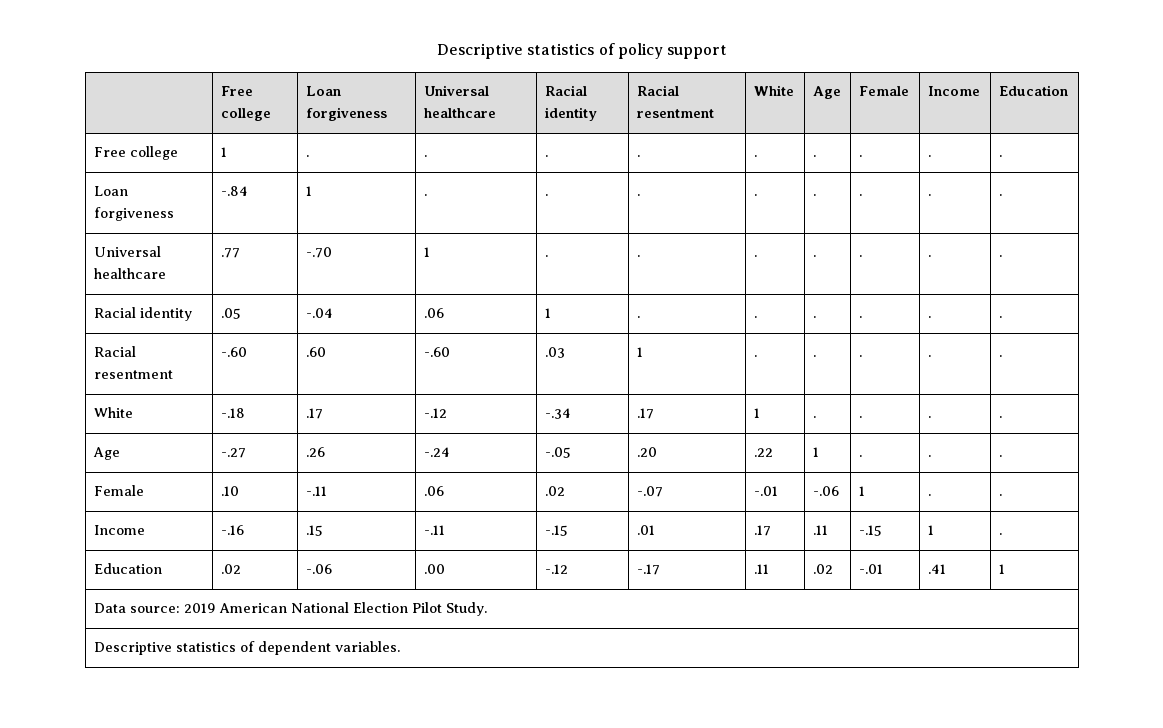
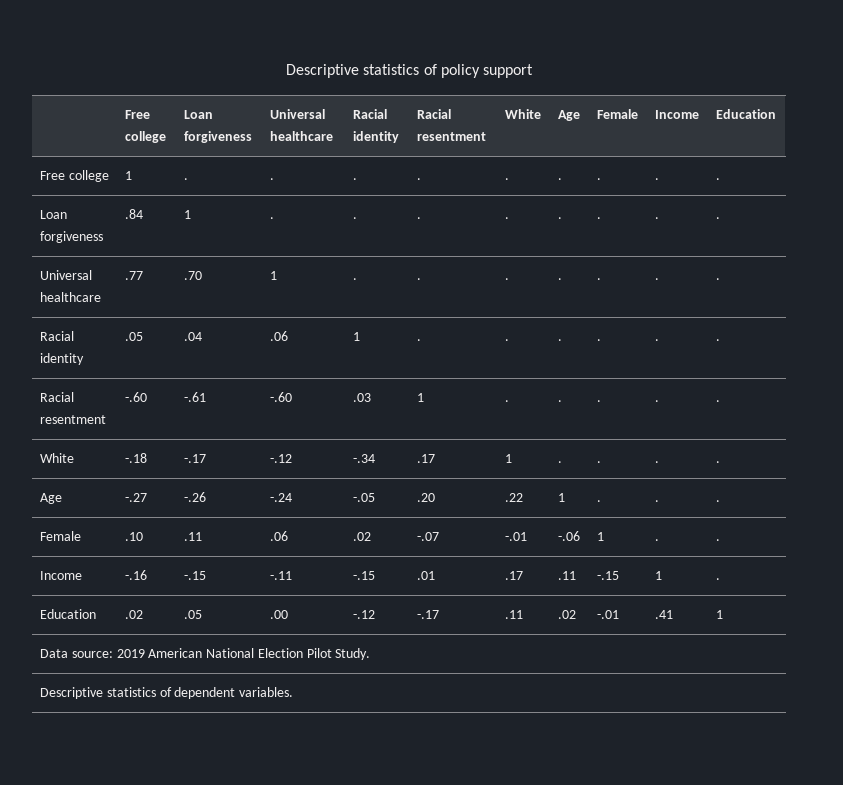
- Loan forgiveness | -.84 | 1 | . | . | . | . | . | . | . | .
+ Loan forgiveness | .84 | 1 | . | . | . | . | . | . | . | .
- Universal healthcare | .77 | -.70 | 1 | . | . | . | . | . | . | .
+ Universal healthcare | .77 | .70 | 1 | . | . | . | . | . | . | .
- Racial identity | .05 | -.04 | .06 | 1 | . | . | . | . | . | .
+ Racial identity | .05 | .04 | .06 | 1 | . | . | . | . | . | .
- Racial resentment | -.60 | .60 | -.60 | .03 | 1 | . | . | . | . | .
+ Racial resentment | -.60 | -.61 | -.60 | .03 | 1 | . | . | . | . | .
- White | -.18 | .17 | -.12 | -.34 | .17 | 1 | . | . | . | .
+ White | -.18 | -.17 | -.12 | -.34 | .17 | 1 | . | . | . | .
- Age | -.27 | .26 | -.24 | -.05 | .20 | .22 | 1 | . | . | .
+ Age | -.27 | -.26 | -.24 | -.05 | .20 | .22 | 1 | . | . | .
- Female | .10 | -.11 | .06 | .02 | -.07 | -.01 | -.06 | 1 | . | .
+ Female | .10 | .11 | .06 | .02 | -.07 | -.01 | -.06 | 1 | . | .
- Income | -.16 | .15 | -.11 | -.15 | .01 | .17 | .11 | -.15 | 1 | .
+ Income | -.16 | -.15 | -.11 | -.15 | .01 | .17 | .11 | -.15 | 1 | .
- Education | .02 | -.06 | .00 | -.12 | -.17 | .11 | .02 | -.01 | .41 | 1
+ Education | .02 | .05 | .00 | -.12 | -.17 | .11 | .02 | -.01 | .41 | 1

